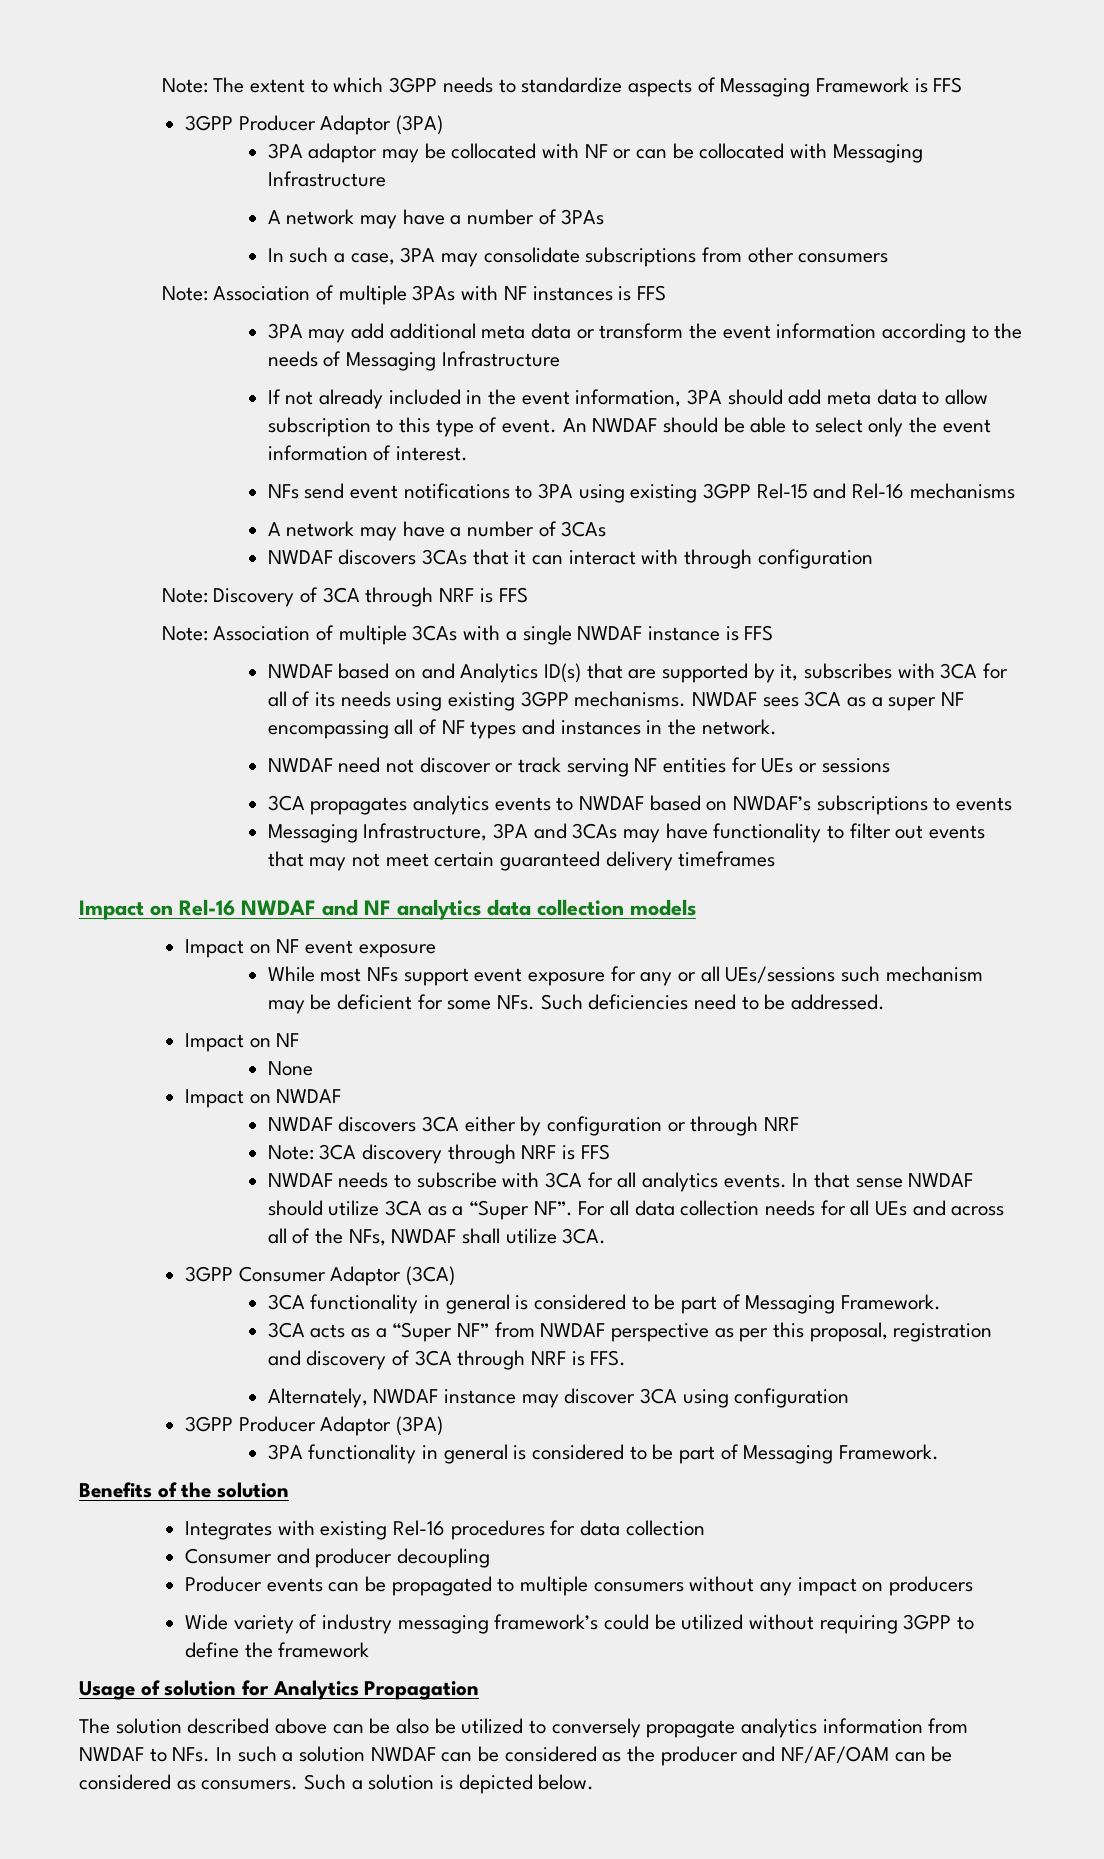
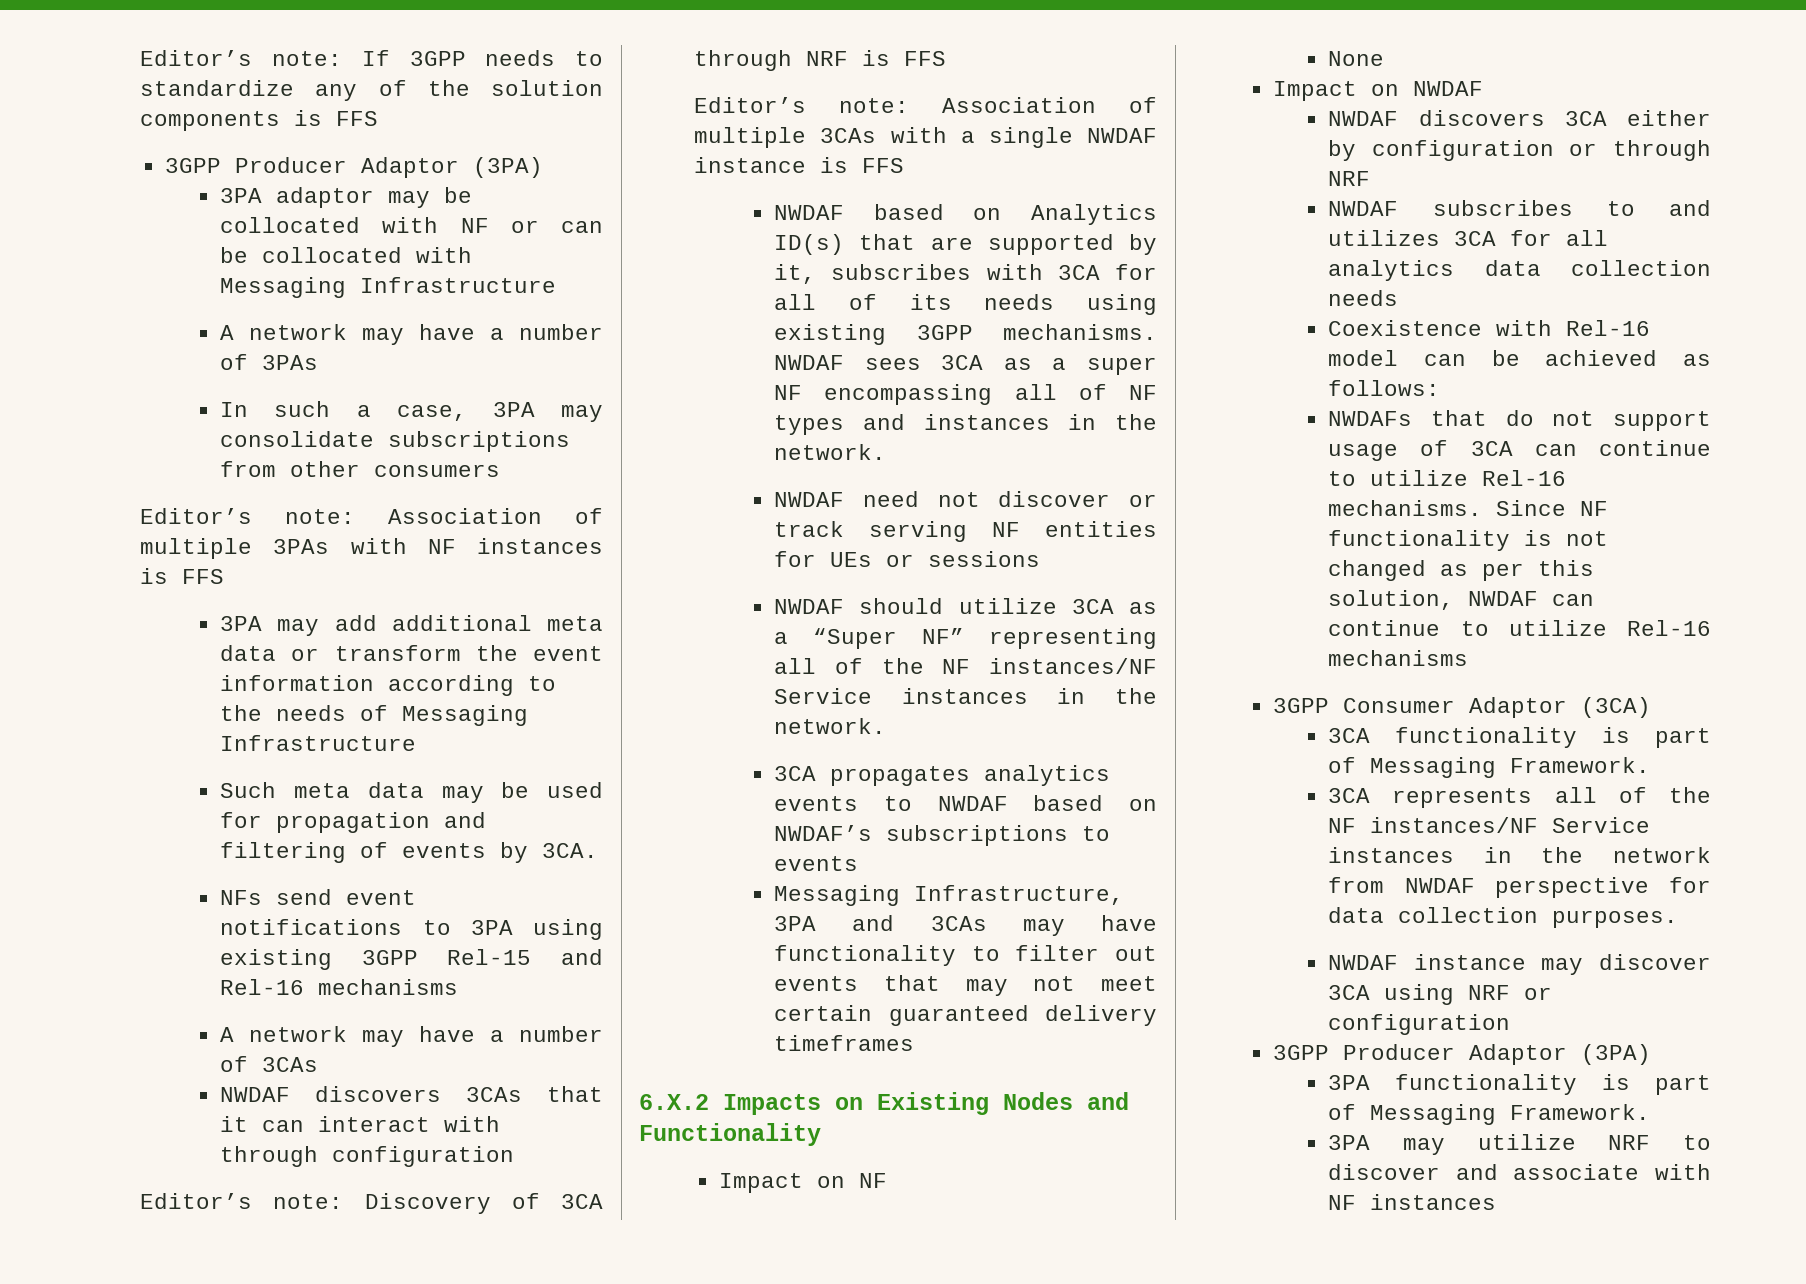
- Note: The extent to which 3GPP needs to standardize aspects of Messaging Framework is FFS
+ Editor’s note: If 3GPP needs to standardize any of the solution components is FFS
- Note: Association of multiple 3PAs with NF instances is FFS
+ Editor’s note: Association of multiple 3PAs with NF instances is FFS
- If not already included in the event information, 3PA should add meta data to allow subscription to this type of event. An NWDAF should be able to select only the event information of interest.
+ Such meta data may be used for propagation and filtering of events by 3CA.
- Note: Discovery of 3CA through NRF is FFS
+ Editor’s note: Discovery of 3CA through NRF is FFS
- Note: Association of multiple 3CAs with a single NWDAF instance is FFS
+ Editor’s note: Association of multiple 3CAs with a single NWDAF instance is FFS
- NWDAF based on and Analytics ID(s) that are supported by it, subscribes with 3CA for all of its needs using existing 3GPP mechanisms.
+ NWDAF based on Analytics ID(s) that are supported by it, subscribes with 3CA for all of its needs using existing 3GPP mechanisms.
+ NWDAF should utilize 3CA as a “Super NF” representing all of the NF instances/NF Service instances in the network.
- Impact on Rel-16 NWDAF and NF analytics data collection models
- Impact on NF event exposure
- While most NFs support event exposure for any or all UEs/sessions such mechanism may be deficient for some NFs. Such deficiencies need to be addressed.
+ 6.X.2 Impacts on Existing Nodes and Functionality
- Note: 3CA discovery through NRF is FFS
- NWDAF needs to subscribe with 3CA for all analytics events. In that sense NWDAF should utilize 3CA as a “Super NF”. For all data collection needs for all UEs and across all of the NFs, NWDAF shall utilize 3CA.
+ NWDAF subscribes to and utilizes 3CA for all analytics data collection needs
+ Coexistence with Rel-16 model can be achieved as follows:
+ NWDAFs that do not support usage of 3CA can continue to utilize Rel-16 mechanisms. Since NF functionality is not changed as per this solution, NWDAF can continue to utilize Rel-16 mechanisms
- 3CA functionality in general is considered to be part of Messaging Framework.
+ 3CA functionality is part of Messaging Framework.
- 3CA acts as a “Super NF” from NWDAF perspective as per this proposal, registration and discovery of 3CA through NRF is FFS.
- Alternately, NWDAF instance may discover 3CA using configuration
+ 3CA represents all of the NF instances/NF Service instances in the network from NWDAF perspective for data collection purposes.
+ NWDAF instance may discover 3CA using NRF or configuration
- 3PA functionality in general is considered to be part of Messaging Framework.
- Benefits of the solution
- Integrates with existing Rel-16 procedures for data collection
- Consumer and producer decoupling
- Producer events can be propagated to multiple consumers without any impact on producers
- Wide variety of industry messaging framework’s could be utilized without requiring 3GPP to define the framework
- Usage of solution for Analytics Propagation
- The solution described above can be also be utilized to conversely propagate analytics information from NWDAF to NFs. In such a solution NWDAF can be considered as the producer and NF/AF/OAM can be considered as consumers. Such a solution is depicted below.
+ 3PA functionality is part of Messaging Framework.
+ 3PA may utilize NRF to discover and associate with NF instances

